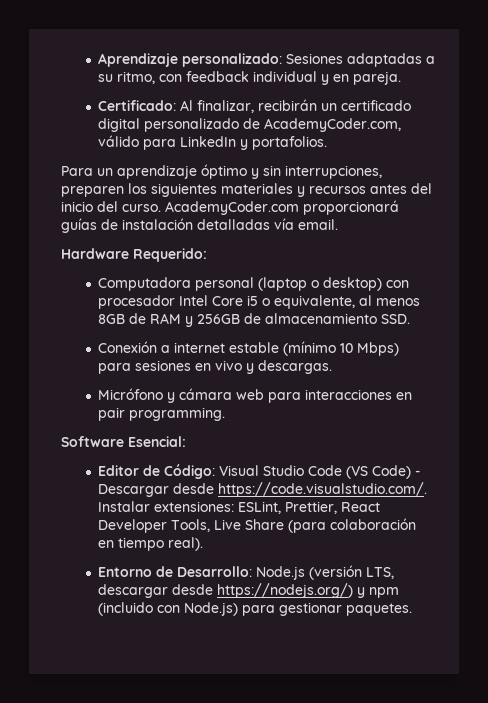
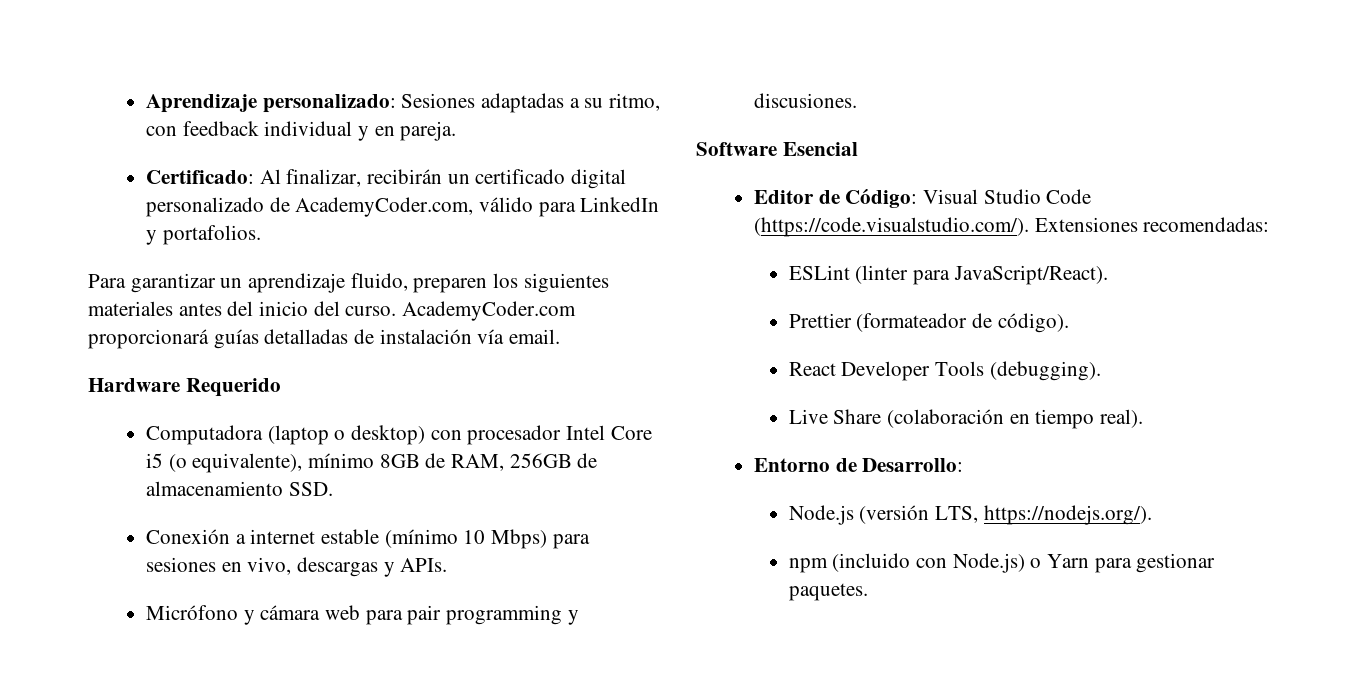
- Para un aprendizaje óptimo y sin interrupciones, preparen los siguientes materiales y recursos antes del inicio del curso.
+ Para garantizar un aprendizaje fluido, preparen los siguientes materiales antes del inicio del curso.
- AcademyCoder.com proporcionará guías de instalación detalladas vía email.
+ AcademyCoder.com proporcionará guías detalladas de instalación vía email.
- Hardware Requerido:
+ Hardware Requerido
- Computadora personal (laptop o desktop) con procesador Intel Core i5 o equivalente, al menos 8GB de RAM y 256GB de almacenamiento SSD.
+ Computadora (laptop o desktop) con procesador Intel Core i5 (o equivalente), mínimo 8GB de RAM, 256GB de almacenamiento SSD.
- Conexión a internet estable (mínimo 10 Mbps) para sesiones en vivo y descargas.
+ Conexión a internet estable (mínimo 10 Mbps) para sesiones en vivo, descargas y APIs.
- Micrófono y cámara web para interacciones en pair programming.
+ Micrófono y cámara web para pair programming y discusiones.
- Software Esencial:
+ Software Esencial
- Editor de Código: Visual Studio Code (VS Code) - Descargar desde https://code.visualstudio.com/. Instalar extensiones: ESLint, Prettier, React Developer Tools, Live Share (para colaboración en tiempo real).
+ Editor de Código: Visual Studio Code (https://code.visualstudio.com/). Extensiones recomendadas:
+ ESLint (linter para JavaScript/React).
+ Prettier (formateador de código).
+ React Developer Tools (debugging).
+ Live Share (colaboración en tiempo real).
- Entorno de Desarrollo: Node.js (versión LTS, descargar desde https://nodejs.org/) y npm (incluido con Node.js) para gestionar paquetes.
+ Entorno de Desarrollo:
+ Node.js (versión LTS, https://nodejs.org/).
+ npm (incluido con Node.js) o Yarn para gestionar paquetes.

